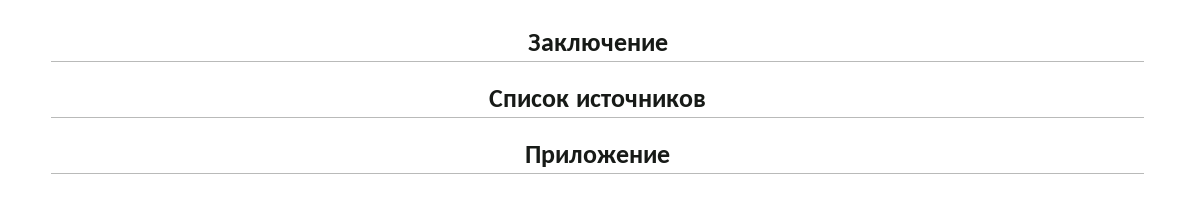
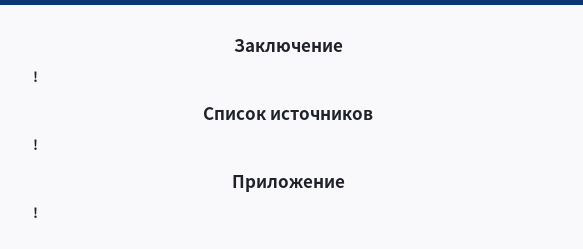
  Заключение
+ !
  Список источников
+ !
  Приложение
+ !

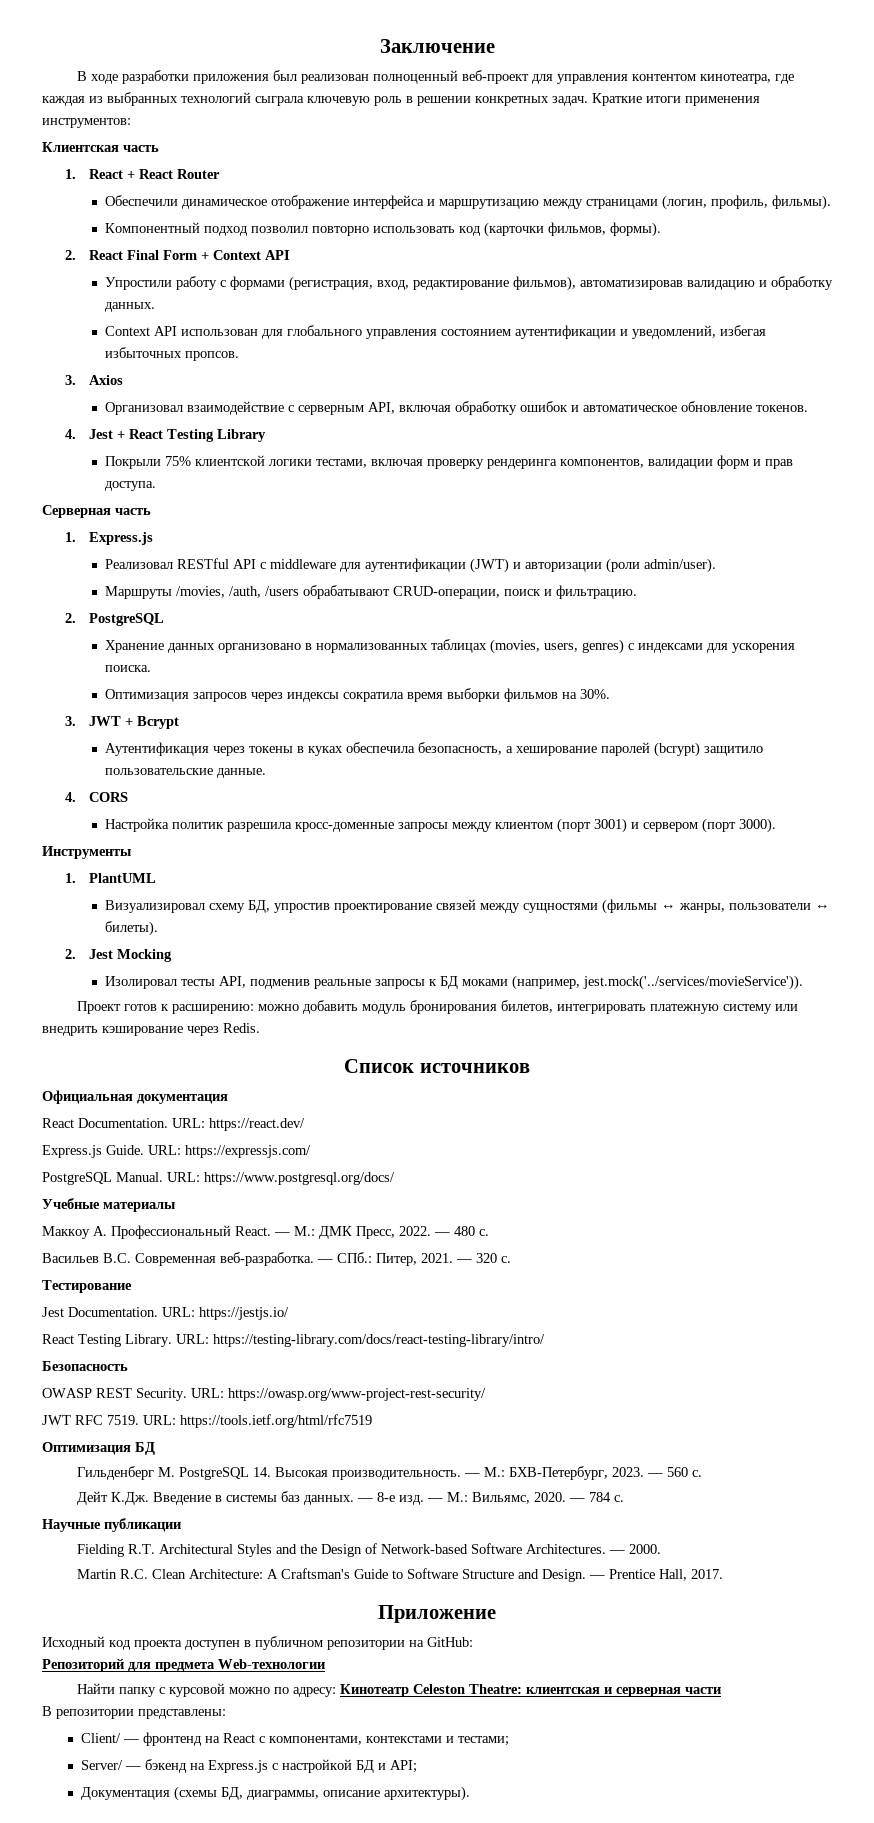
  Заключение
- !
+ В ходе разработки приложения был реализован полноценный веб-проект для управления контентом кинотеатра, где каждая из выбранных технологий сыграла ключевую роль в решении конкретных задач. Краткие итоги применения инструментов:
+ Клиентская часть
+ 1. React + React Router
+ Обеспечили динамическое отображение интерфейса и маршрутизацию между страницами (логин, профиль, фильмы).
+ Компонентный подход позволил повторно использовать код (карточки фильмов, формы).
+ 2. React Final Form + Context API
+ Упростили работу с формами (регистрация, вход, редактирование фильмов), автоматизировав валидацию и обработку данных.
+ Context API использован для глобального управления состоянием аутентификации и уведомлений, избегая избыточных пропсов.
+ 3. Axios
+ Организовал взаимодействие с серверным API, включая обработку ошибок и автоматическое обновление токенов.
+ 4. Jest + React Testing Library
+ Покрыли 75% клиентской логики тестами, включая проверку рендеринга компонентов, валидации форм и прав доступа.
+ Серверная часть
+ 1. Express.js
+ Реализовал RESTful API с middleware для аутентификации (JWT) и авторизации (роли admin/user).
+ Маршруты /movies, /auth, /users обрабатывают CRUD-операции, поиск и фильтрацию.
+ 2. PostgreSQL
+ Хранение данных организовано в нормализованных таблицах (movies, users, genres) с индексами для ускорения поиска.
+ Оптимизация запросов через индексы сократила время выборки фильмов на 30%.
+ 3. JWT + Bcrypt
+ Аутентификация через токены в куках обеспечила безопасность, а хеширование паролей (bcrypt) защитило пользовательские данные.
+ 4. CORS
+ Настройка политик разрешила кросс-доменные запросы между клиентом (порт 3001) и сервером (порт 3000).
+ Инструменты
+ 1. PlantUML
+ Визуализировал схему БД, упростив проектирование связей между сущностями (фильмы ↔ жанры, пользователи ↔ билеты).
+ 2. Jest Mocking
+ Изолировал тесты API, подменив реальные запросы к БД моками (например, jest.mock('../services/movieService')).
+ Проект готов к расширению: можно добавить модуль бронирования билетов, интегрировать платежную систему или внедрить кэширование через Redis.
  Список источников
- !
+ Официальная документация
+ React Documentation. URL: https://react.dev/
+ Express.js Guide. URL: https://expressjs.com/
+ PostgreSQL Manual. URL: https://www.postgresql.org/docs/
+ Учебные материалы
+ Маккоу А. Профессиональный React. — М.: ДМК Пресс, 2022. — 480 с.
+ Васильев В.С. Современная веб-разработка. — СПб.: Питер, 2021. — 320 с.
+ Тестирование
+ Jest Documentation. URL: https://jestjs.io/
+ React Testing Library. URL: https://testing-library.com/docs/react-testing-library/intro/
+ Безопасность
+ OWASP REST Security. URL: https://owasp.org/www-project-rest-security/
+ JWT RFC 7519. URL: https://tools.ietf.org/html/rfc7519
+ Оптимизация БД
+ Гильденберг М. PostgreSQL 14. Высокая производительность. — М.: БХВ-Петербург, 2023. — 560 с.
+ Дейт К.Дж. Введение в системы баз данных. — 8-е изд. — М.: Вильямс, 2020. — 784 с.
+ Научные публикации
+ Fielding R.T. Architectural Styles and the Design of Network-based Software Architectures. — 2000.
+ Martin R.C. Clean Architecture: A Craftsman's Guide to Software Structure and Design. — Prentice Hall, 2017.
  Приложение
- !
+ Исходный код проекта доступен в публичном репозитории на GitHub:
+ Репозиторий для предмета Web-технологии
+ Найти папку с курсовой можно по адресу: Кинотеатр Celeston Theatre: клиентская и серверная части
+ В репозитории представлены:
+ Сlient/ — фронтенд на React с компонентами, контекстами и тестами;
+ Server/ — бэкенд на Express.js с настройкой БД и API;
+ Документация (схемы БД, диаграммы, описание архитектуры).

